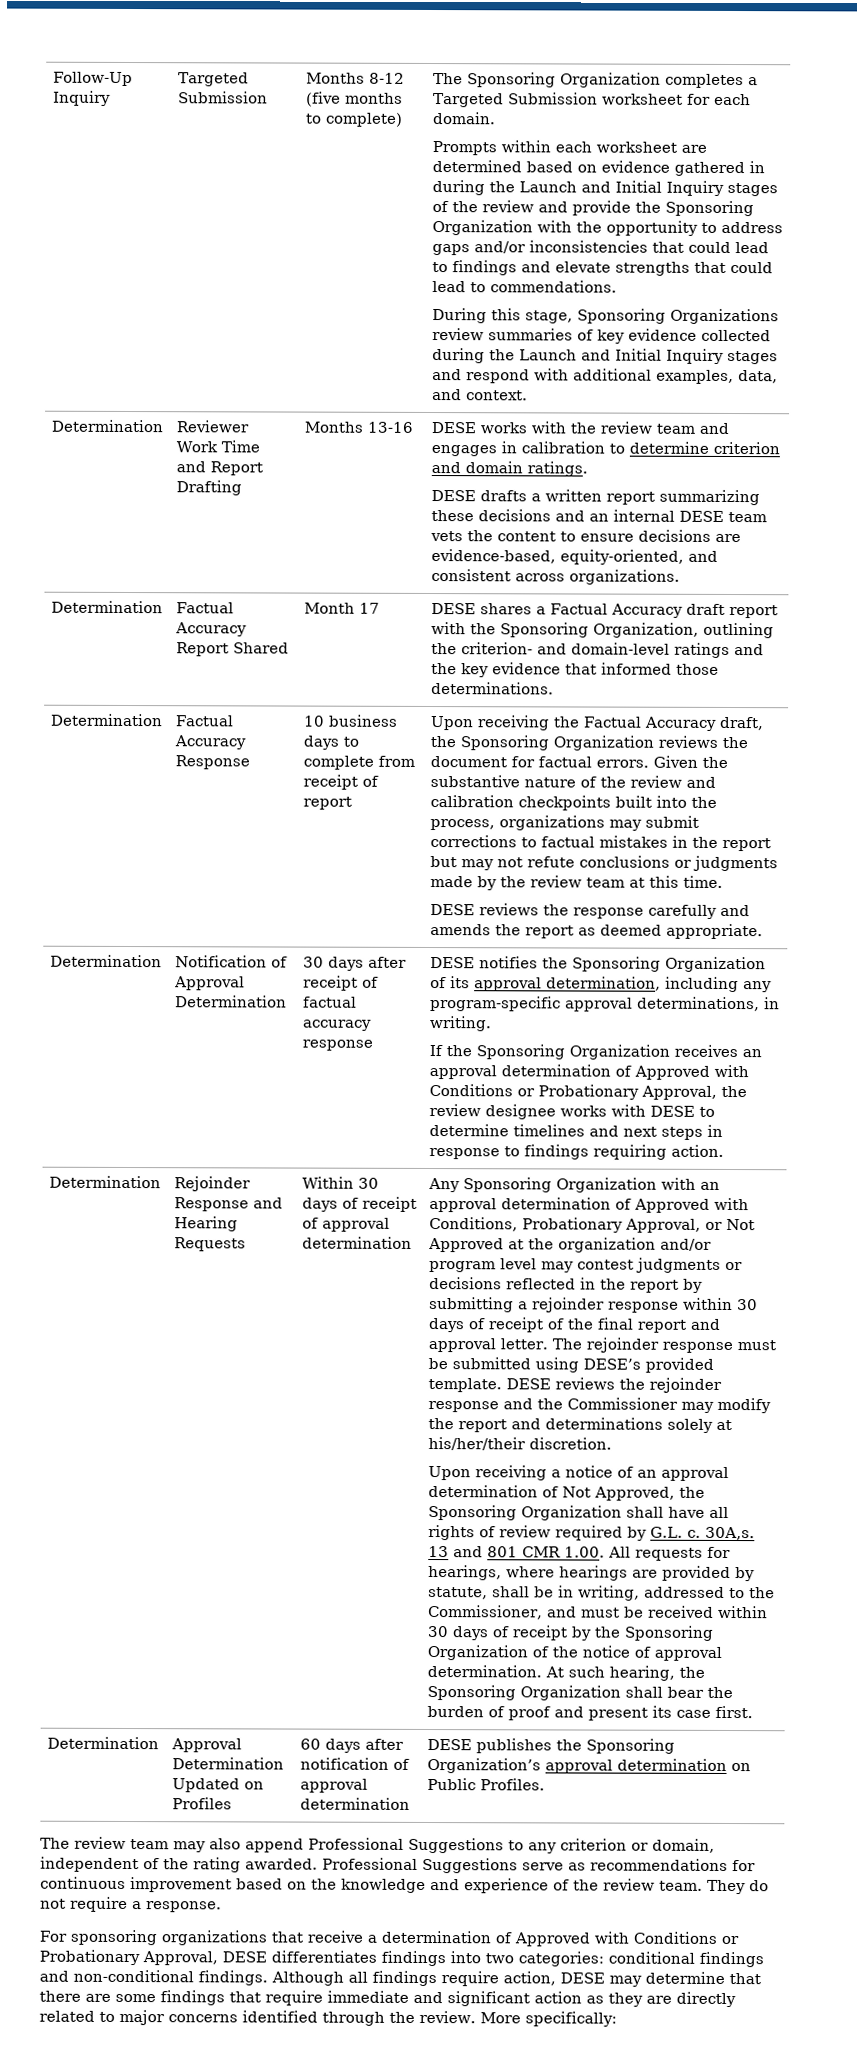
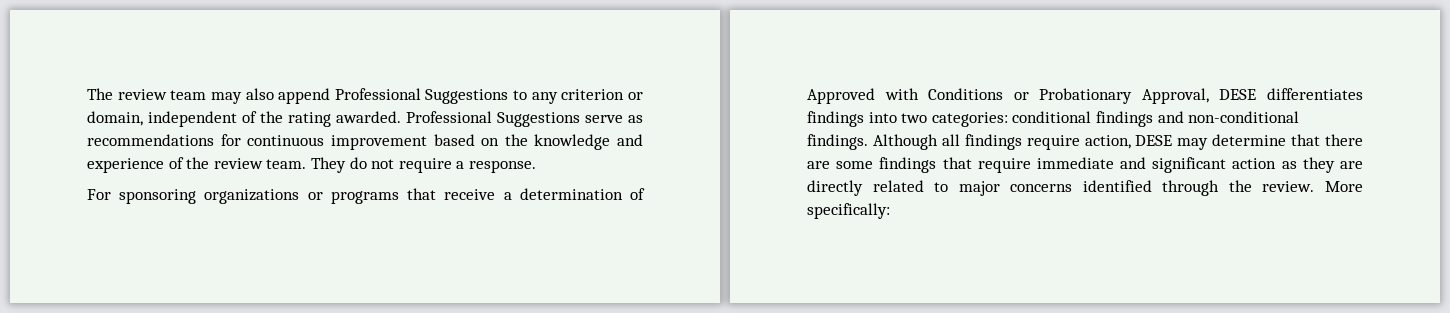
- Follow-Up Inquiry | Targeted Submission | Months 8-12 (five months to complete) | The Sponsoring Organization completes a Targeted Submission worksheet for each domain.
- Prompts within each worksheet are determined based on evidence gathered in during the Launch and Initial Inquiry stages of the review and provide the Sponsoring Organization with the opportunity to address gaps and/or inconsistencies that could lead to findings and elevate strengths that could lead to commendations.
- During this stage, Sponsoring Organizations review summaries of key evidence collected during the Launch and Initial Inquiry stages and respond with additional examples, data, and context.
- Determination | Reviewer Work Time and Report Drafting | Months 13-16 | DESE works with the review team and engages in calibration to determine criterion and domain ratings.
- DESE drafts a written report summarizing these decisions and an internal DESE team vets the content to ensure decisions are evidence-based, equity-oriented, and consistent across organizations.
- Determination | Factual Accuracy Report Shared | Month 17 | DESE shares a Factual Accuracy draft report with the Sponsoring Organization, outlining the criterion- and domain-level ratings and the key evidence that informed those determinations.
- Determination | Factual Accuracy Response | 10 business days to complete from receipt of report | Upon receiving the Factual Accuracy draft, the Sponsoring Organization reviews the document for factual errors. Given the substantive nature of the review and calibration checkpoints built into the process, organizations may submit corrections to factual mistakes in the report but may not refute conclusions or judgments made by the review team at this time.
- DESE reviews the response carefully and amends the report as deemed appropriate.
- Determination | Notification of Approval Determination | 30 days after receipt of factual accuracy response | DESE notifies the Sponsoring Organization of its approval determination, including any program-specific approval determinations, in writing.
- If the Sponsoring Organization receives an approval determination of Approved with Conditions or Probationary Approval, the review designee works with DESE to determine timelines and next steps in response to findings requiring action.
- Determination | Rejoinder Response and Hearing Requests | Within 30 days of receipt of approval determination | Any Sponsoring Organization with an approval determination of Approved with Conditions, Probationary Approval, or Not Approved at the organization and/or program level may contest judgments or decisions reflected in the report by submitting a rejoinder response within 30 days of receipt of the final report and approval letter. The rejoinder response must be submitted using DESE’s provided template. DESE reviews the rejoinder response and the Commissioner may modify the report and determinations solely at his/her/their discretion.
- Upon receiving a notice of an approval determination of Not Approved, the Sponsoring Organization shall have all rights of review required by G.L. c. 30A,s. 13 and 801 CMR 1.00. All requests for hearings, where hearings are provided by statute, shall be in writing, addressed to the Commissioner, and must be received within 30 days of receipt by the Sponsoring Organization of the notice of approval determination. At such hearing, the Sponsoring Organization shall bear the burden of proof and present its case first.
- Determination | Approval Determination Updated on Profiles | 60 days after notification of approval determination | DESE publishes the Sponsoring Organization’s approval determination on Public Profiles.
- For sponsoring organizations that receive a determination of Approved with Conditions or Probationary Approval, DESE differentiates findings into two categories: conditional findings and non-conditional findings.
+ For sponsoring organizations or programs that receive a determination of Approved with Conditions or Probationary Approval, DESE differentiates findings into two categories: conditional findings and non-conditional findings.

